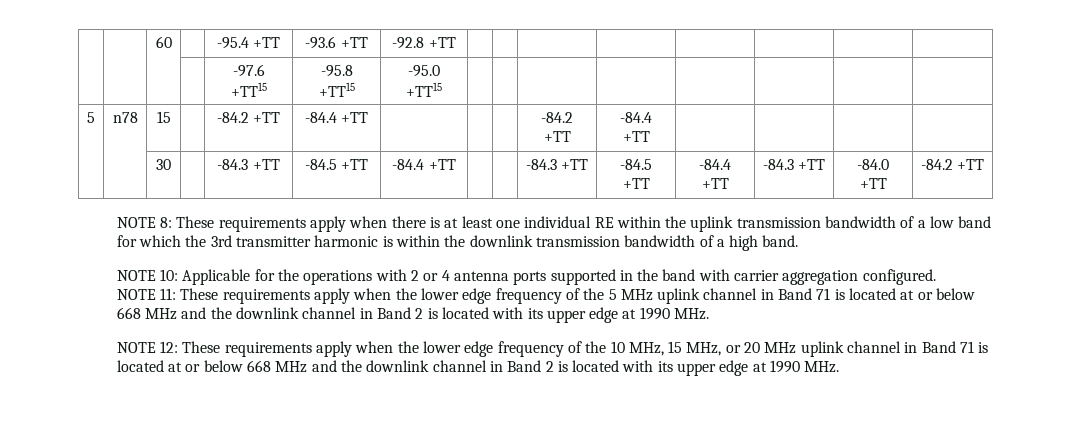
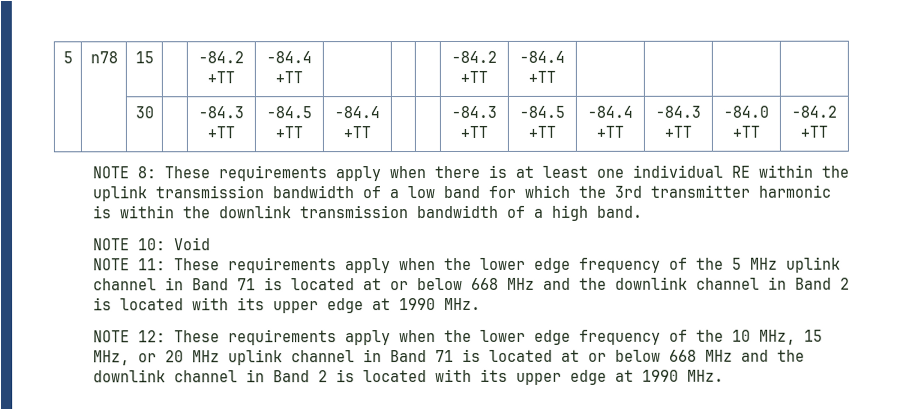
- | | 60 | | -95.4 +TT | -93.6 +TT | -92.8 +TT | | | | | | | |
- | | | | -97.6 +TT15 | -95.8 +TT15 | -95.0 +TT15 | | | | | | | |
- NOTE 10: Applicable for the operations with 2 or 4 antenna ports supported in the band with carrier aggregation configured.
+ NOTE 10: Void

